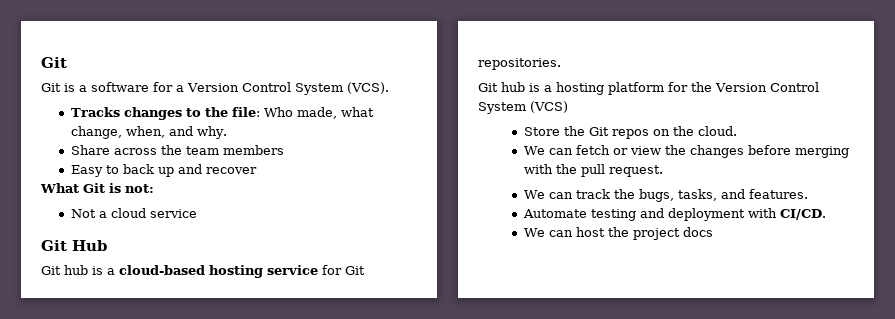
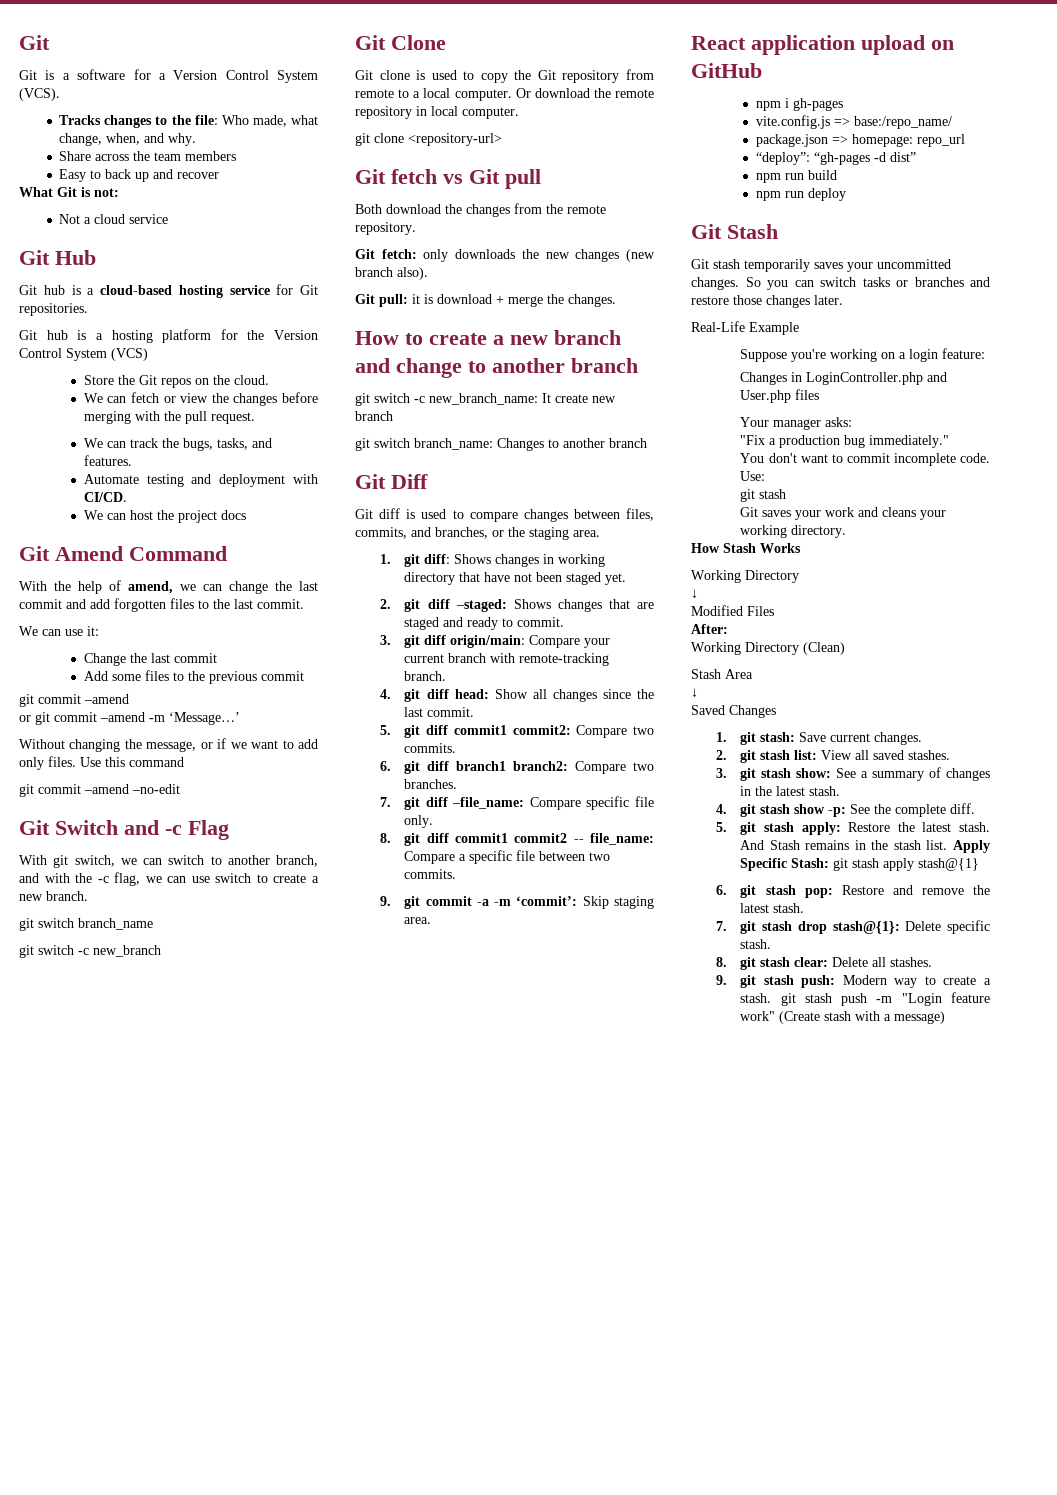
+ Git Amend Command
+ With the help of amend, we can change the last commit and add forgotten files to the last commit.
+ We can use it:
+ Change the last commit
+ Add some files to the previous commit
+ git commit –amend
+ or git commit –amend -m ‘Message…’
+ Without changing the message, or if we want to add only files. Use this command
+ git commit –amend –no-edit
+ Git Switch and -c Flag
+ With git switch, we can switch to another branch, and with the -c flag, we can use switch to create a new branch.
+ git switch branch_name
+ git switch -c new_branch
+ Git Clone
+ Git clone is used to copy the Git repository from remote to a local computer. Or download the remote repository in local computer.
+ git clone <repository-url>
+ Git fetch vs Git pull
+ Both download the changes from the remote repository.
+ Git fetch: only downloads the new changes (new branch also).
+ Git pull: it is download + merge the changes.
+ How to create a new branch and change to another branch
+ git switch -c new_branch_name: It create new branch
+ git switch branch_name: Changes to another branch
+ Git Diff
+ Git diff is used to compare changes between files, commits, and branches, or the staging area.
+ 1. git diff: Shows changes in working directory that have not been staged yet.
+ 2. git diff –staged: Shows changes that are staged and ready to commit.
+ 3. git diff origin/main: Compare your current branch with remote-tracking branch.
+ 4. git diff head: Show all changes since the last commit.
+ 5. git diff commit1 commit2: Compare two commits.
+ 6. git diff branch1 branch2: Compare two branches.
+ 7. git diff –file_name: Compare specific file only.
+ 8. git diff commit1 commit2 -- file_name: Compare a specific file between two commits.
+ 9. git commit -a -m ‘commit’: Skip staging area.
+ React application upload on GitHub
+ npm i gh-pages
+ vite.config.js => base:/repo_name/
+ package.json => homepage: repo_url
+ “deploy”: “gh-pages -d dist”
+ npm run build
+ npm run deploy
+ Git Stash
+ Git stash temporarily saves your uncommitted changes. So you can switch tasks or branches and restore those changes later.
+ Real-Life Example
+ Suppose you're working on a login feature:
+ Changes in LoginController.php and User.php files
+ Your manager asks:
+ "Fix a production bug immediately."
+ You don't want to commit incomplete code. Use:
+ git stash
+ Git saves your work and cleans your working directory.
+ How Stash Works
+ Working Directory
+ ↓
+ Modified Files
+ After:
+ Working Directory (Clean)
+ Stash Area
+ ↓
+ Saved Changes
+ 1. git stash: Save current changes.
+ 2. git stash list: View all saved stashes.
+ 3. git stash show: See a summary of changes in the latest stash.
+ 4. git stash show -p: See the complete diff.
+ 5. git stash apply: Restore the latest stash. And Stash remains in the stash list. Apply Specific Stash: git stash apply stash@{1}
+ 6. git stash pop: Restore and remove the latest stash.
+ 7. git stash drop stash@{1}: Delete specific stash.
+ 8. git stash clear: Delete all stashes.
+ 9. git stash push: Modern way to create a stash. git stash push -m "Login feature work" (Create stash with a message)

